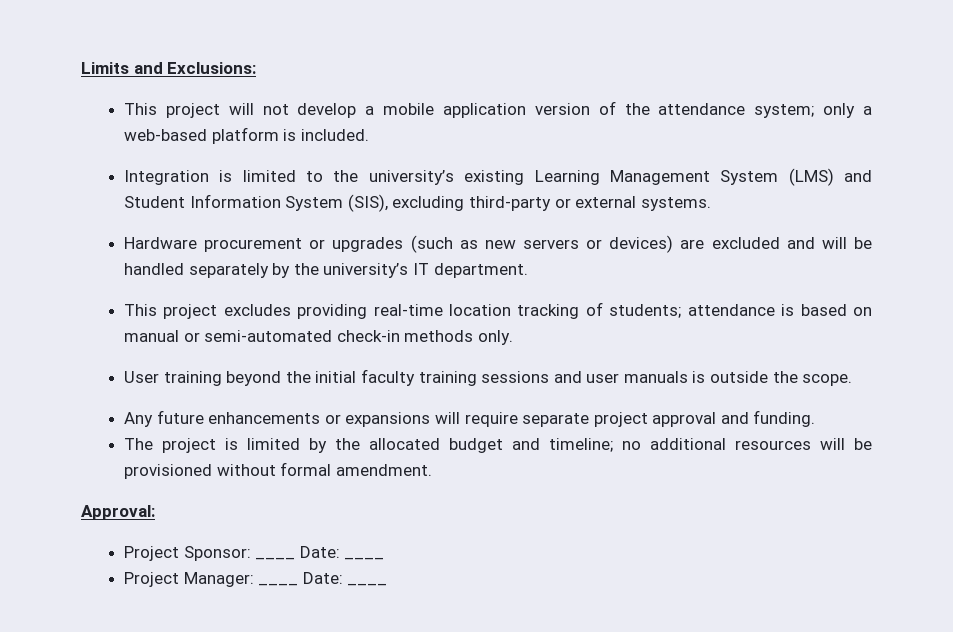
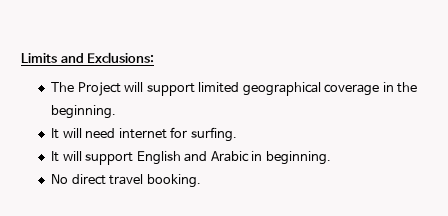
- This project will not develop a mobile application version of the attendance system; only a web-based platform is included.
- Integration is limited to the university’s existing Learning Management System (LMS) and Student Information System (SIS), excluding third-party or external systems.
- Hardware procurement or upgrades (such as new servers or devices) are excluded and will be handled separately by the university’s IT department.
- This project excludes providing real-time location tracking of students; attendance is based on manual or semi-automated check-in methods only.
- User training beyond the initial faculty training sessions and user manuals is outside the scope.
- Any future enhancements or expansions will require separate project approval and funding.
- The project is limited by the allocated budget and timeline; no additional resources will be provisioned without formal amendment.
- Approval:
- Project Sponsor: ____ Date: ____
- Project Manager: ____ Date: ____
+ The Project will support limited geographical coverage in the beginning.
+ It will need internet for surfing.
+ It will support English and Arabic in beginning.
+ No direct travel booking.

